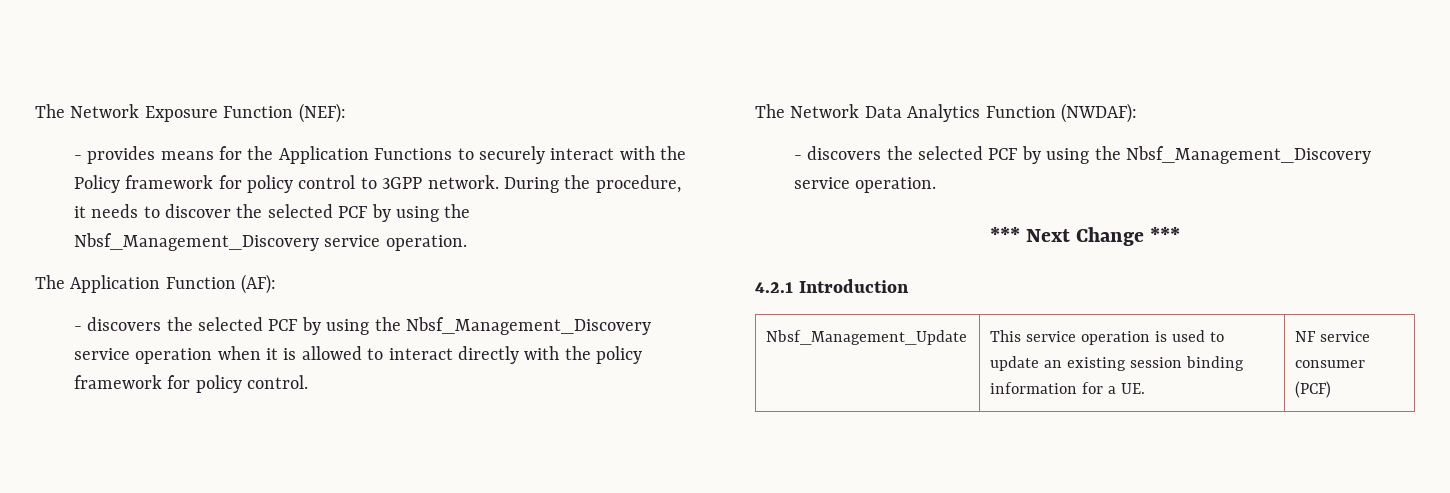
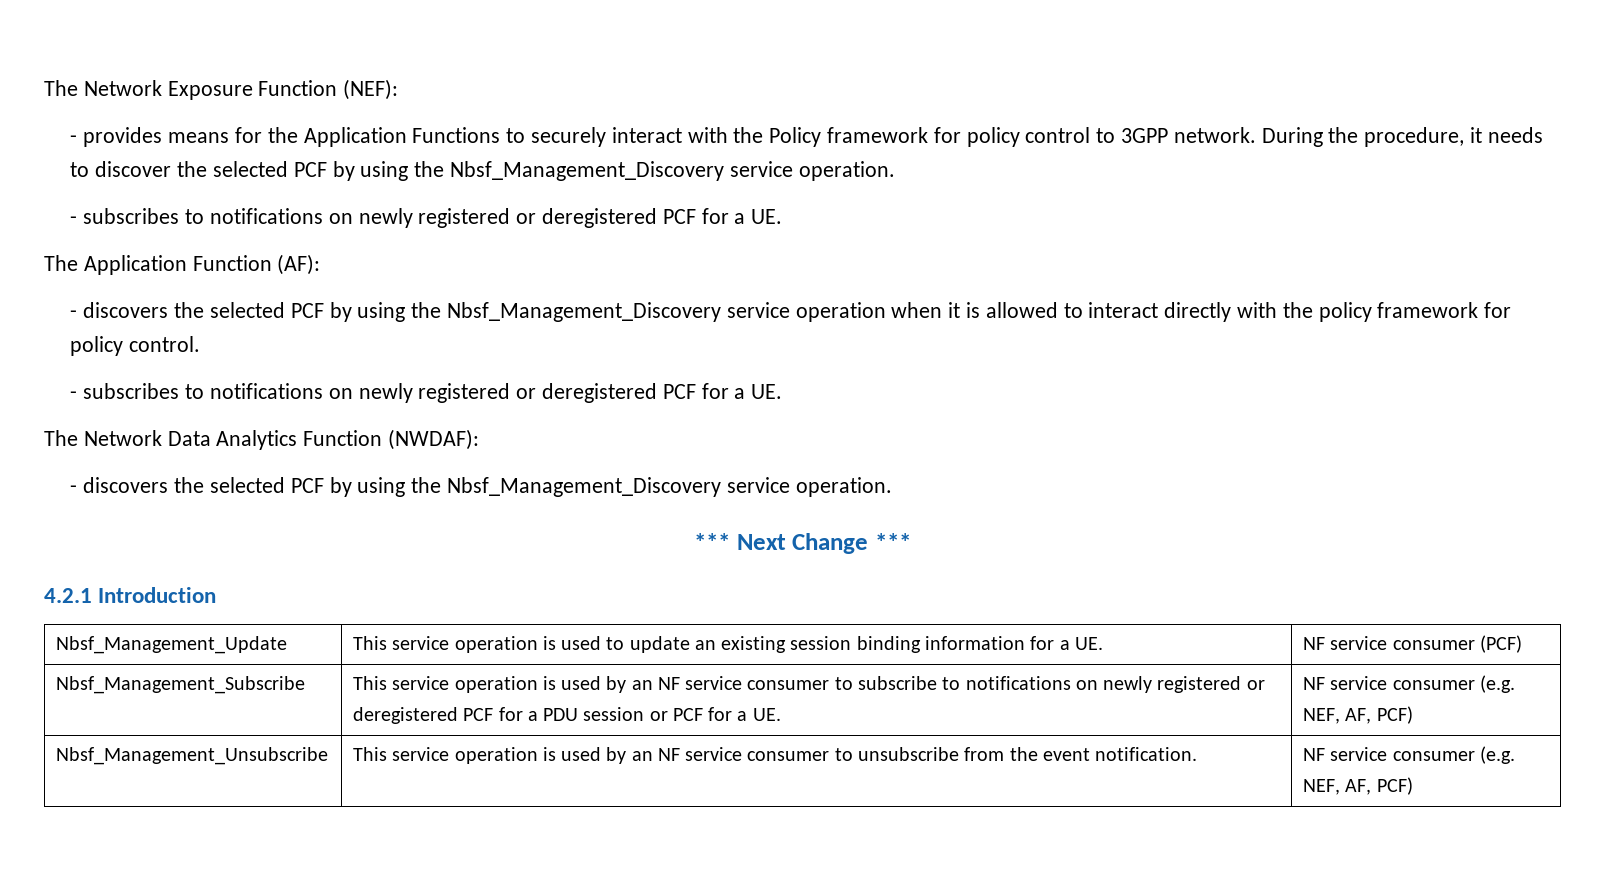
  During the procedure, it needs to discover the selected PCF by using the Nbsf_Management_Discovery service operation.
+ - subscribes to notifications on newly registered or deregistered PCF for a UE.
  - discovers the selected PCF by using the Nbsf_Management_Discovery service operation when it is allowed to interact directly with the policy framework for policy control.
+ - subscribes to notifications on newly registered or deregistered PCF for a UE.
+ Nbsf_Management_Subscribe | This service operation is used by an NF service consumer to subscribe to notifications on newly registered or deregistered PCF for a PDU session or PCF for a UE. | NF service consumer (e.g. NEF, AF, PCF)
+ Nbsf_Management_Unsubscribe | This service operation is used by an NF service consumer to unsubscribe from the event notification. | NF service consumer (e.g. NEF, AF, PCF)

